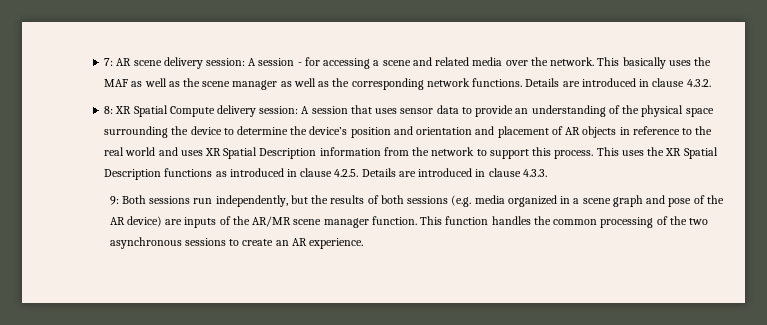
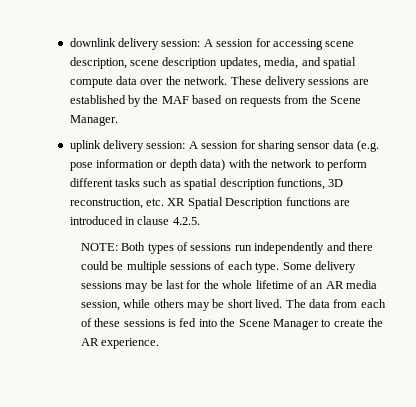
- 7: AR scene delivery session: A session - for accessing a scene and related media over the network. This basically uses the MAF as well as the scene manager as well as the corresponding network functions. Details are introduced in clause 4.3.2.
- 8: XR Spatial Compute delivery session: A session that uses sensor data to provide an understanding of the physical space surrounding the device to determine the device’s position and orientation and placement of AR objects in reference to the real world and uses XR Spatial Description information from the network to support this process. This uses the XR Spatial Description functions as introduced in clause 4.2.5. Details are introduced in clause 4.3.3.
- 9: Both sessions run independently, but the results of both sessions (e.g. media organized in a scene graph and pose of the AR device) are inputs of the AR/MR scene manager function. This function handles the common processing of the two asynchronous sessions to create an AR experience.
+ downlink delivery session: A session for accessing scene description, scene description updates, media, and spatial compute data over the network. These delivery sessions are established by the MAF based on requests from the Scene Manager.
+ uplink delivery session: A session for sharing sensor data (e.g. pose information or depth data) with the network to perform different tasks such as spatial description functions, 3D reconstruction, etc. XR Spatial Description functions are introduced in clause 4.2.5.
+ NOTE: Both types of sessions run independently and there could be multiple sessions of each type. Some delivery sessions may be last for the whole lifetime of an AR media session, while others may be short lived. The data from each of these sessions is fed into the Scene Manager to create the AR experience.

